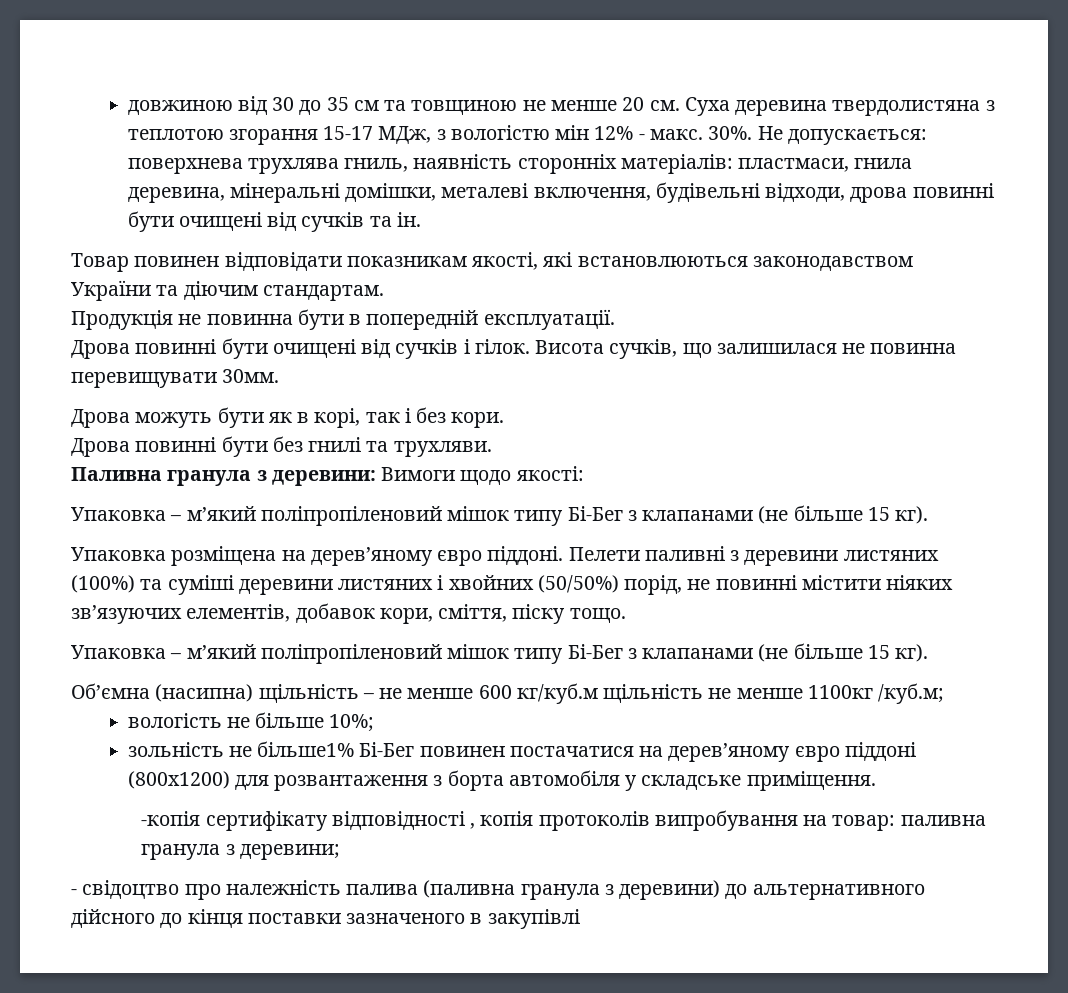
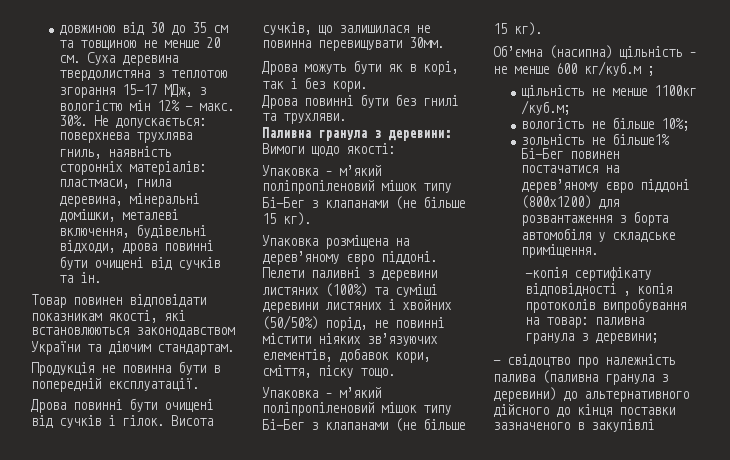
- Об’ємна (насипна) щільність – не менше 600 кг/куб.м щільність не менше 1100кг /куб.м;
+ Об’ємна (насипна) щільність – не менше 600 кг/куб.м ;
+ щільність не менше 1100кг /куб.м;

